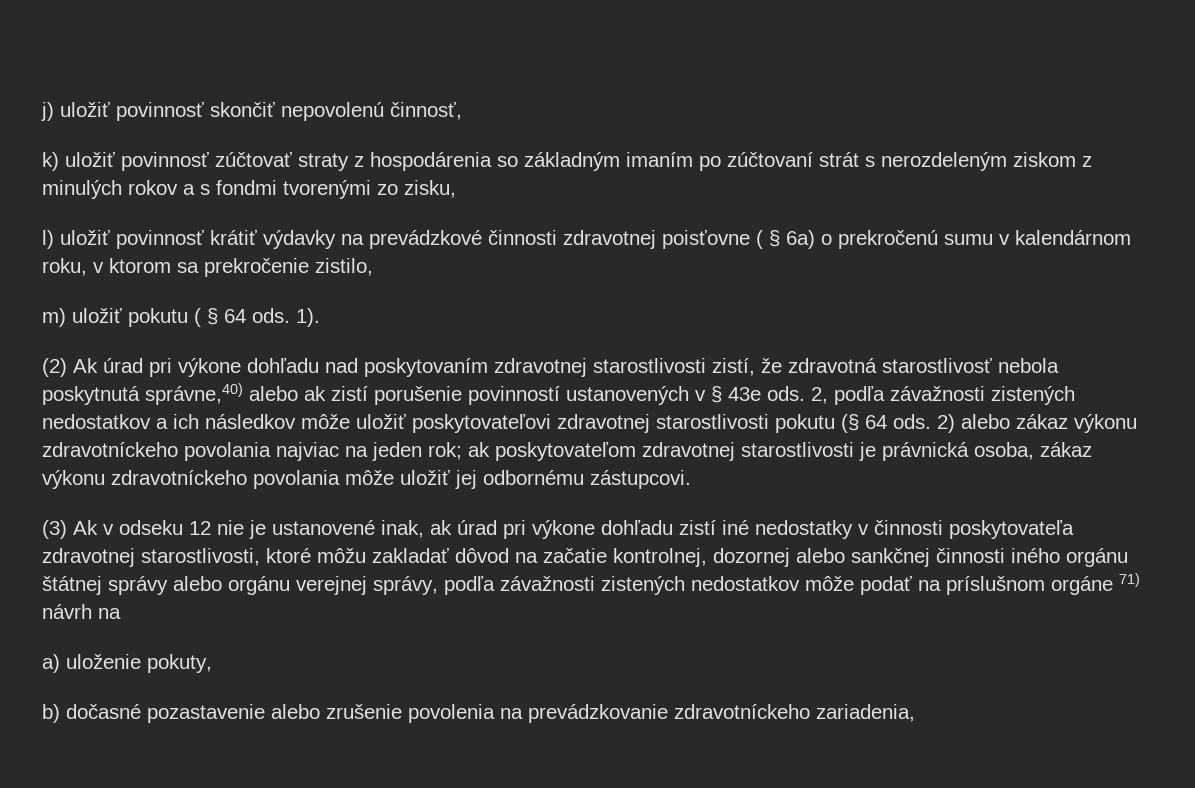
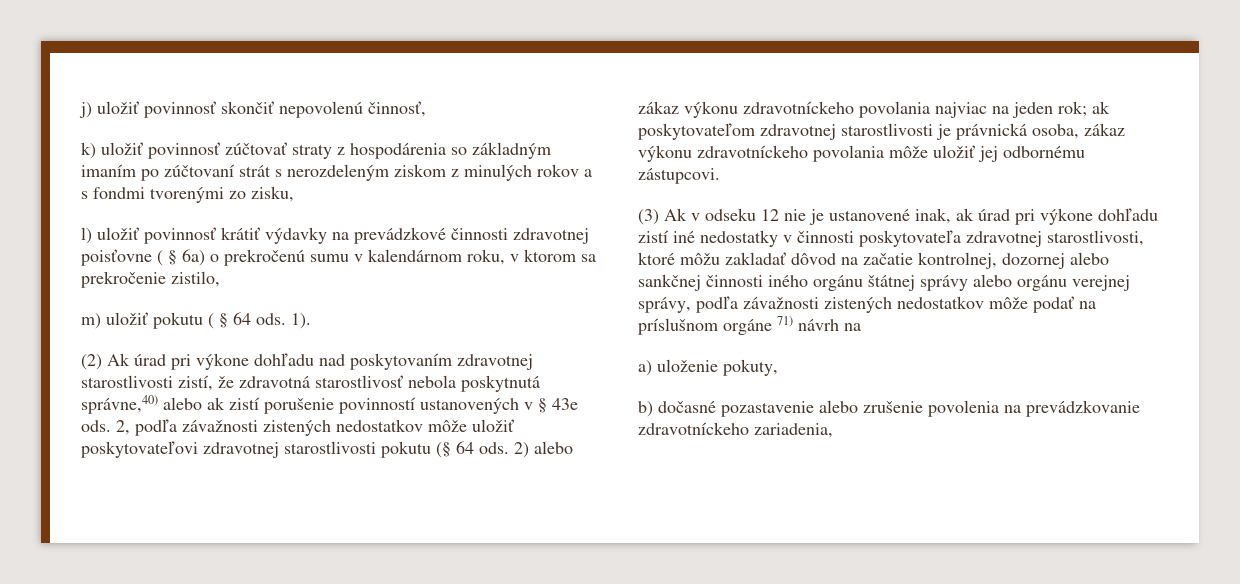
- 2, podľa závažnosti zistených nedostatkov a ich následkov môže uložiť poskytovateľovi zdravotnej starostlivosti pokutu (§ 64 ods.
+ 2, podľa závažnosti zistených nedostatkov môže uložiť poskytovateľovi zdravotnej starostlivosti pokutu (§ 64 ods.

